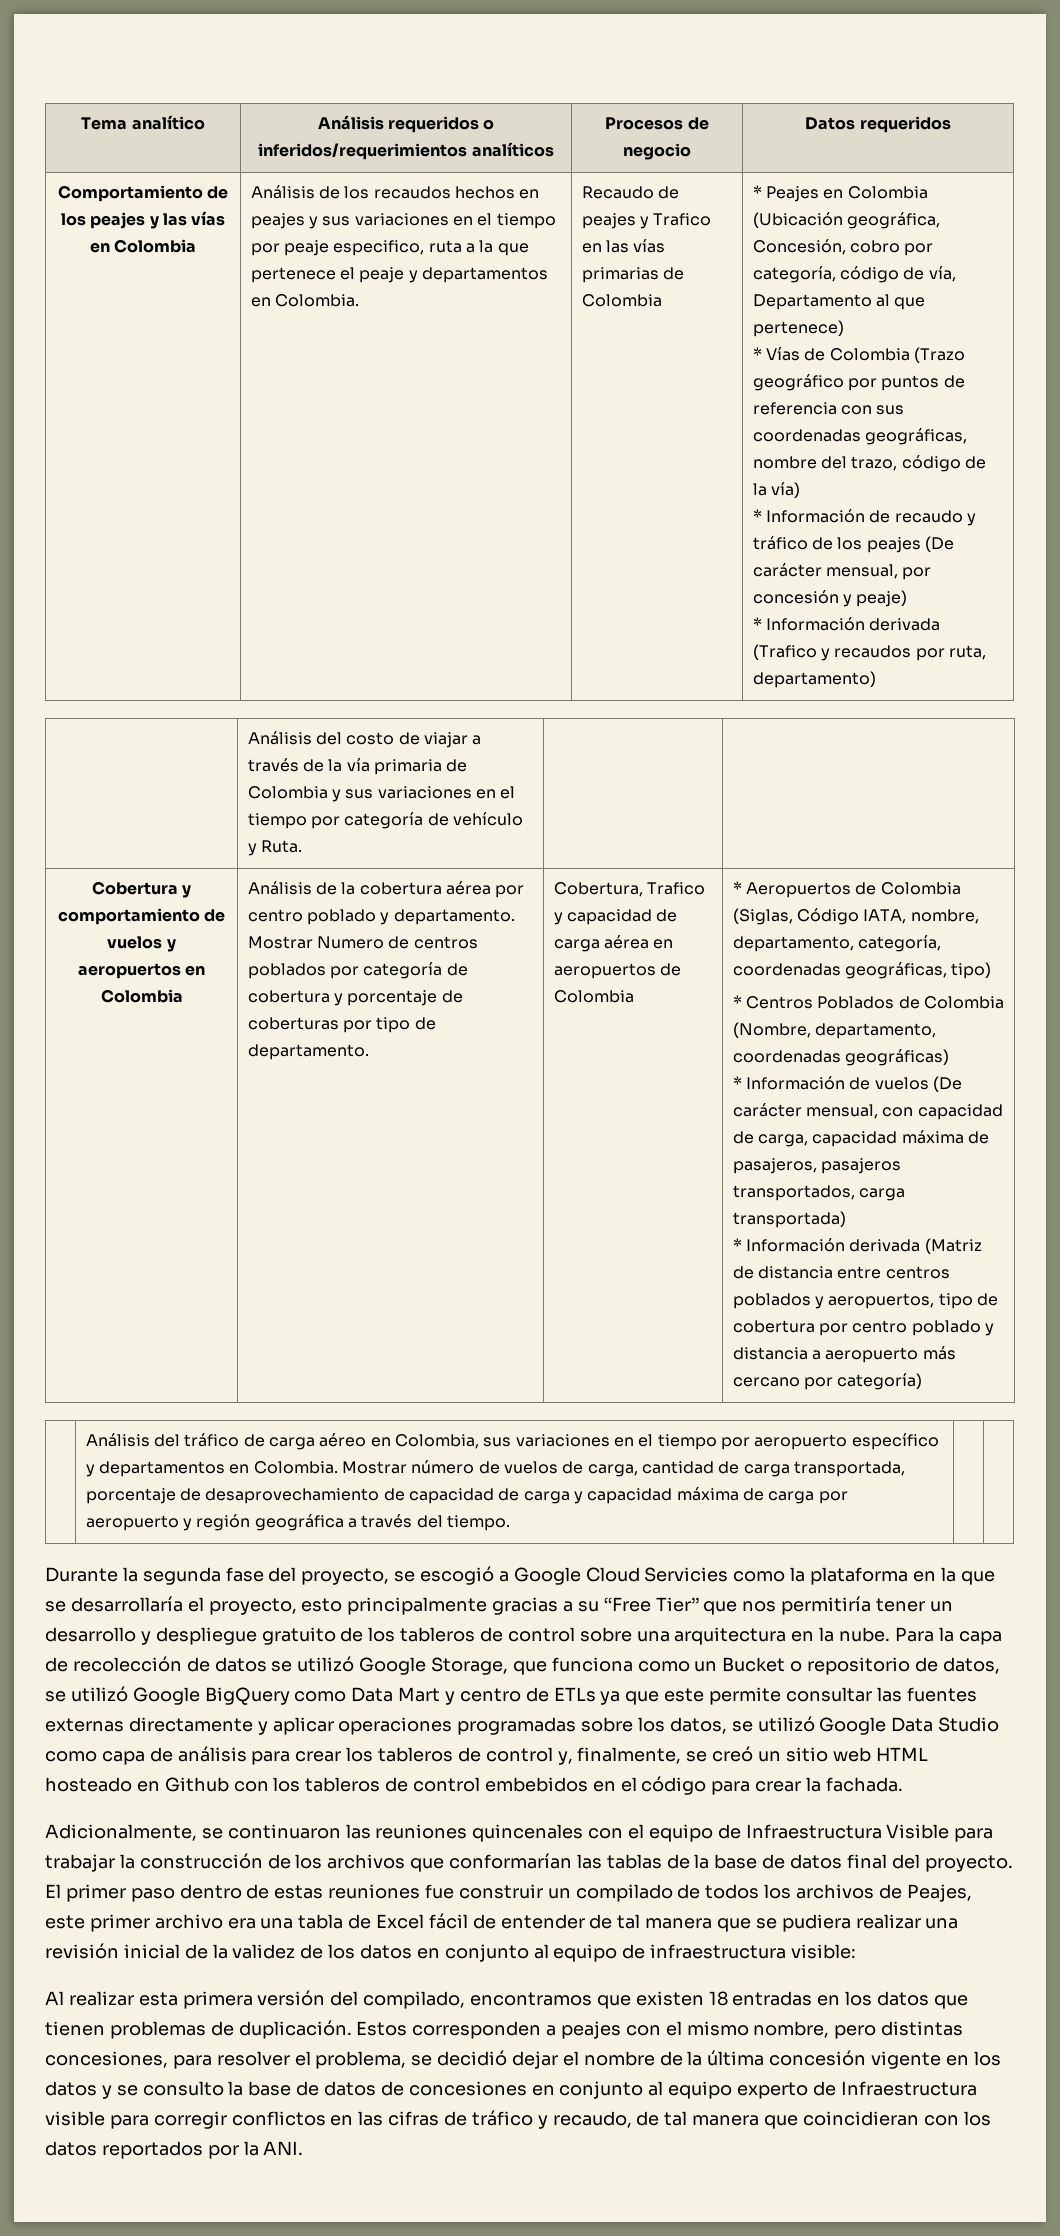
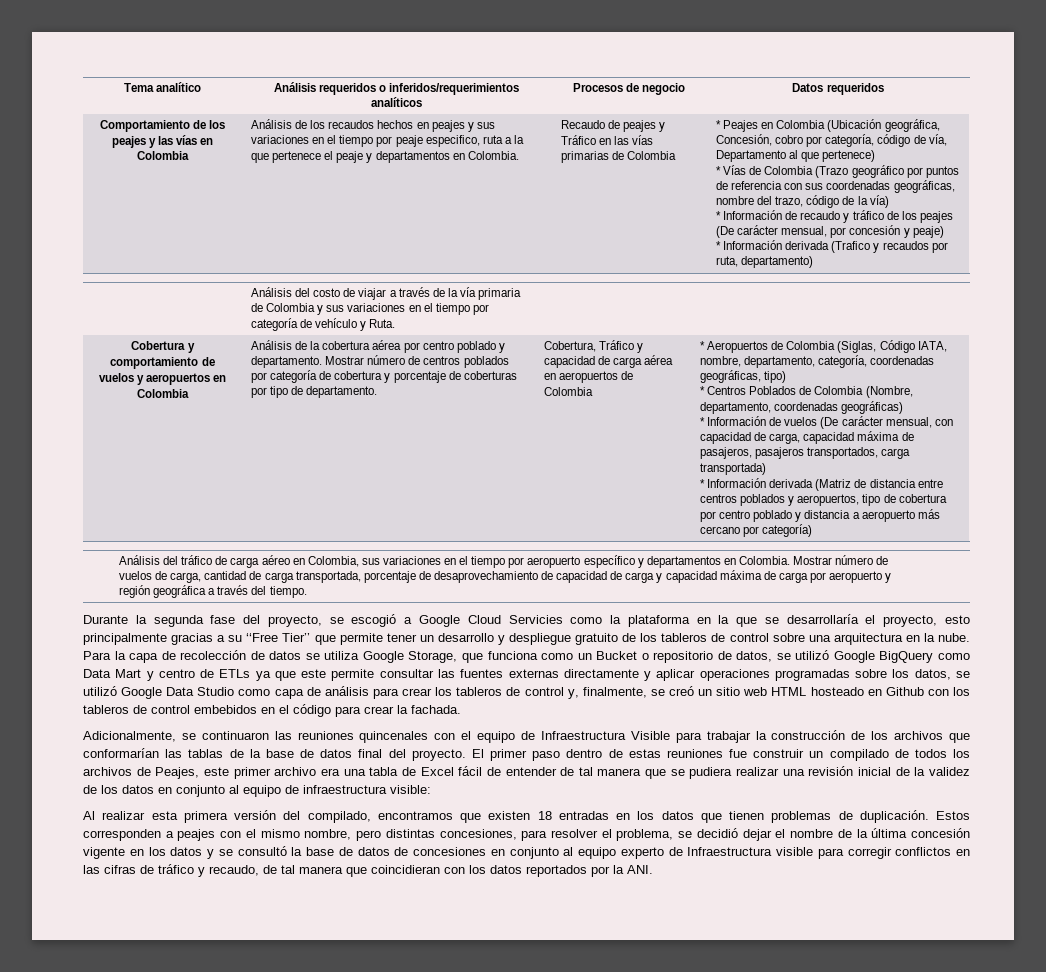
- Recaudo de peajes y Trafico en las vías primarias de Colombia
+ Recaudo de peajes y Tráfico en las vías primarias de Colombia
- Mostrar Numero de centros poblados por categoría de cobertura y porcentaje de coberturas por tipo de departamento.
+ Mostrar número de centros poblados por categoría de cobertura y porcentaje de coberturas por tipo de departamento.
- Cobertura, Trafico y capacidad de carga aérea en aeropuertos de Colombia
+ Cobertura, Tráfico y capacidad de carga aérea en aeropuertos de Colombia
- Durante la segunda fase del proyecto, se escogió a Google Cloud Servicies como la plataforma en la que se desarrollaría el proyecto, esto principalmente gracias a su ‘‘Free Tier’’ que nos permitiría tener un desarrollo y despliegue gratuito de los tableros de control sobre una arquitectura en la nube.
+ Durante la segunda fase del proyecto, se escogió a Google Cloud Servicies como la plataforma en la que se desarrollaría el proyecto, esto principalmente gracias a su ‘‘Free Tier’’ que permite tener un desarrollo y despliegue gratuito de los tableros de control sobre una arquitectura en la nube.
- Para la capa de recolección de datos se utilizó Google Storage, que funciona como un Bucket o repositorio de datos, se utilizó Google BigQuery como Data Mart y centro de ETLs ya que este permite consultar las fuentes externas directamente y aplicar operaciones programadas sobre los datos, se utilizó Google Data Studio como capa de análisis para crear los tableros de control y, finalmente, se creó un sitio web HTML hosteado en Github con los tableros de control embebidos en el código para crear la fachada.
+ Para la capa de recolección de datos se utiliza Google Storage, que funciona como un Bucket o repositorio de datos, se utilizó Google BigQuery como Data Mart y centro de ETLs ya que este permite consultar las fuentes externas directamente y aplicar operaciones programadas sobre los datos, se utilizó Google Data Studio como capa de análisis para crear los tableros de control y, finalmente, se creó un sitio web HTML hosteado en Github con los tableros de control embebidos en el código para crear la fachada.
- Estos corresponden a peajes con el mismo nombre, pero distintas concesiones, para resolver el problema, se decidió dejar el nombre de la última concesión vigente en los datos y se consulto la base de datos de concesiones en conjunto al equipo experto de Infraestructura visible para corregir conflictos en las cifras de tráfico y recaudo, de tal manera que coincidieran con los datos reportados por la ANI.
+ Estos corresponden a peajes con el mismo nombre, pero distintas concesiones, para resolver el problema, se decidió dejar el nombre de la última concesión vigente en los datos y se consultó la base de datos de concesiones en conjunto al equipo experto de Infraestructura visible para corregir conflictos en las cifras de tráfico y recaudo, de tal manera que coincidieran con los datos reportados por la ANI.

